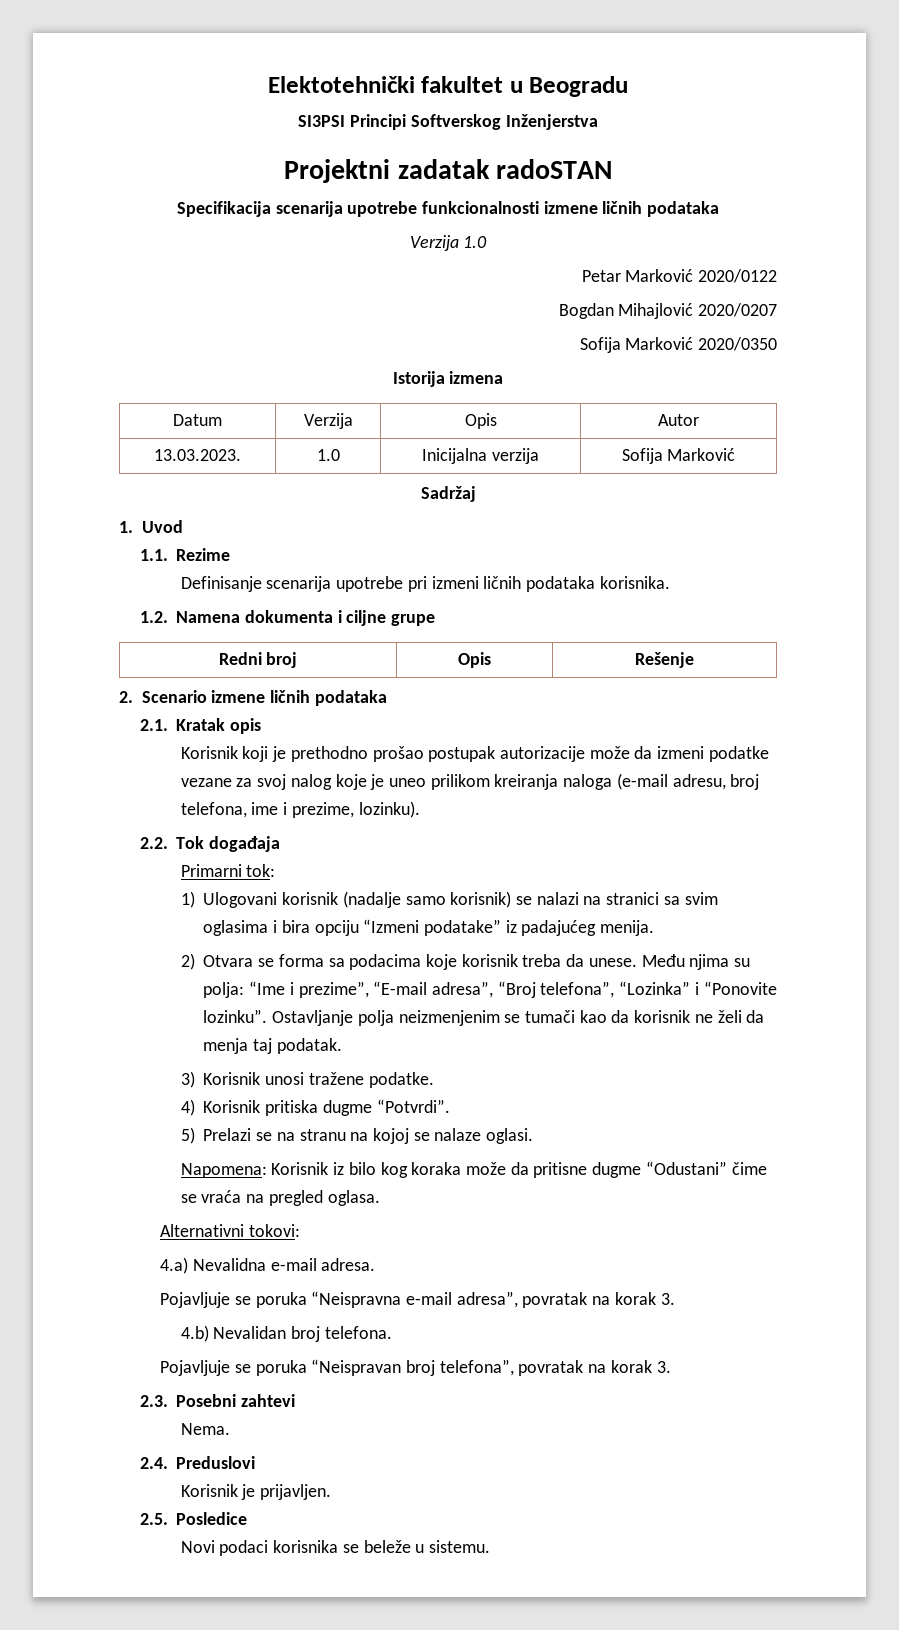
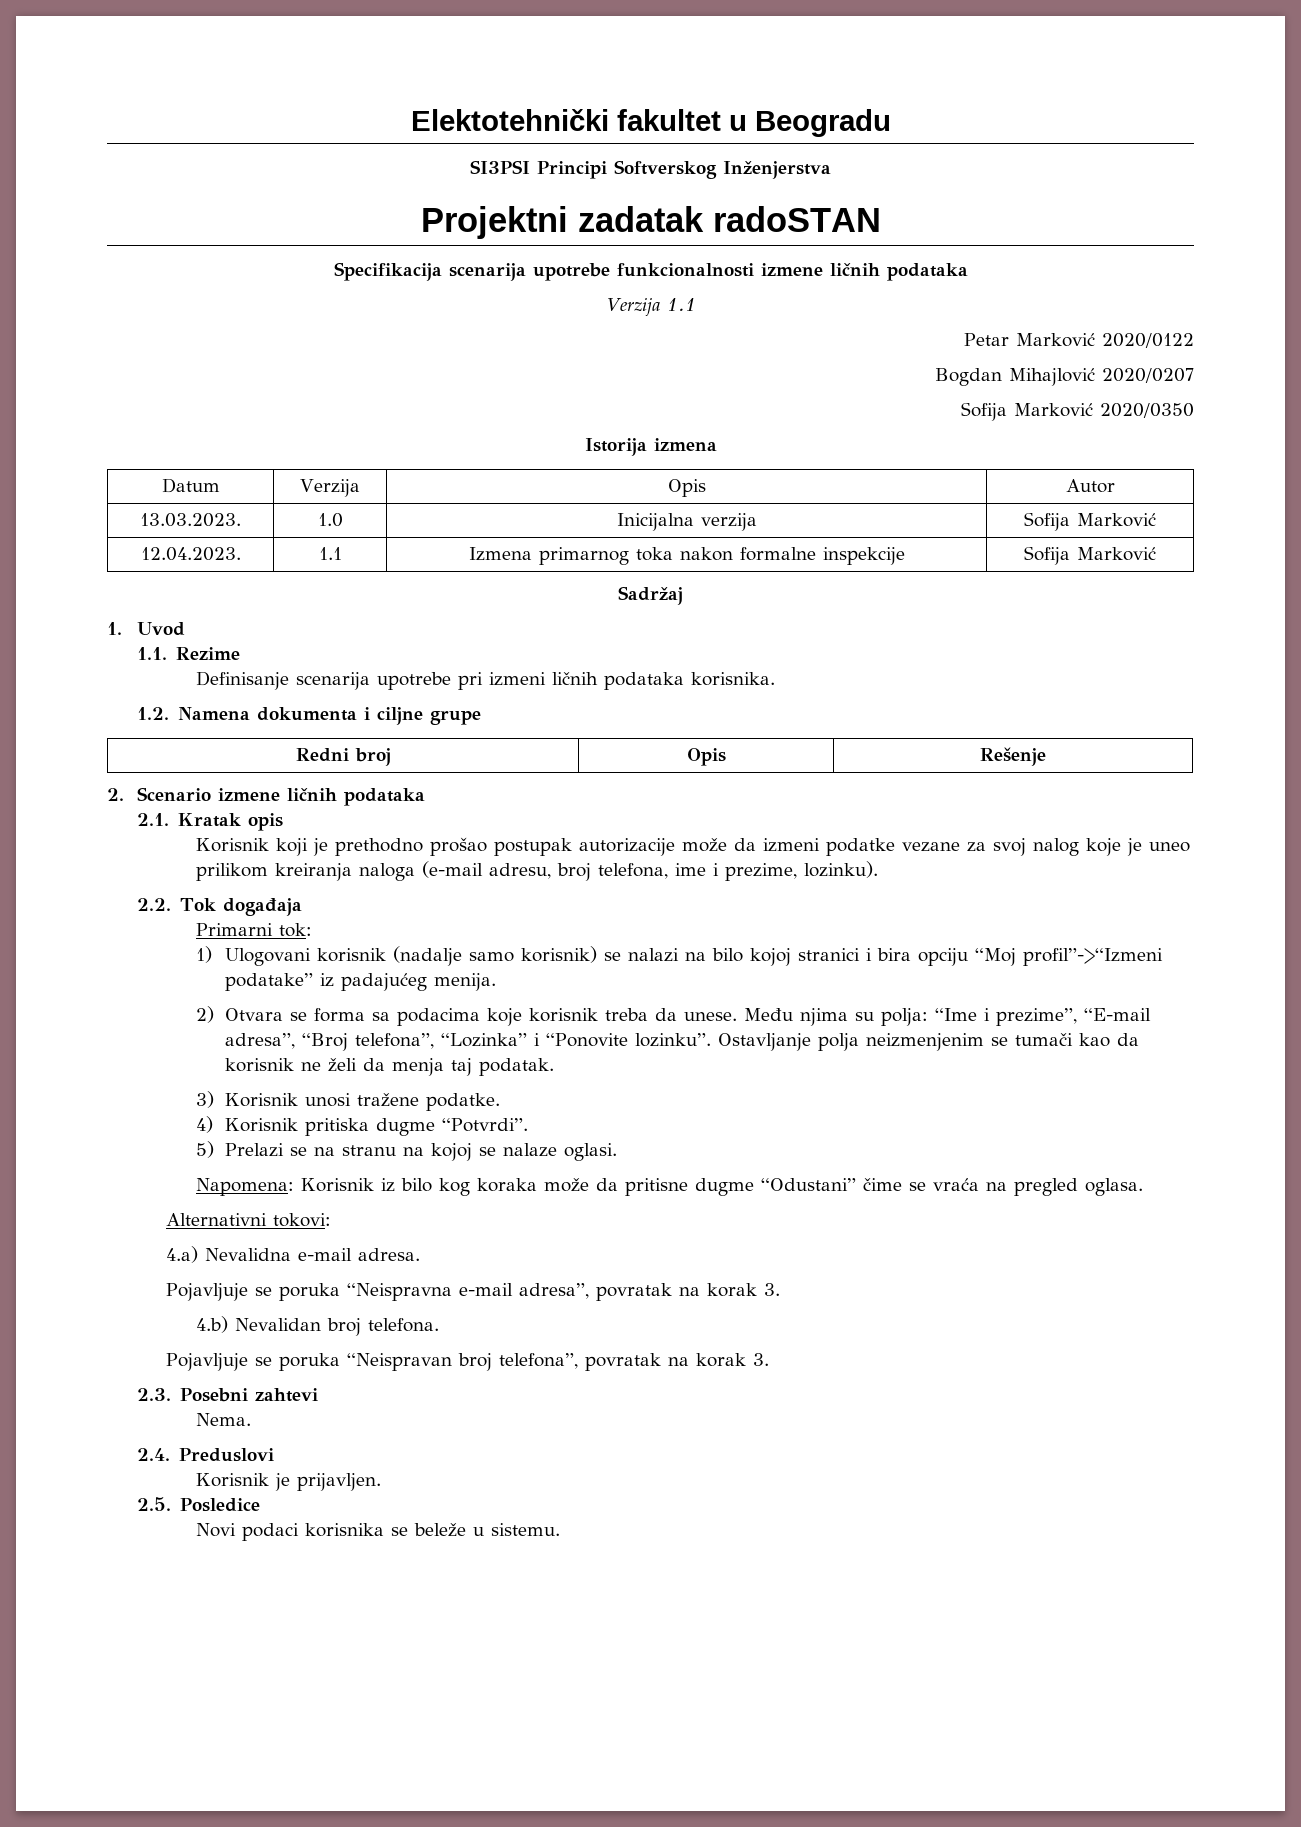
- Verzija 1.0
+ Verzija 1.1
+ 12.04.2023. | 1.1 | Izmena primarnog toka nakon formalne inspekcije | Sofija Marković
- 1) Ulogovani korisnik (nadalje samo korisnik) se nalazi na stranici sa svim oglasima i bira opciju “Izmeni podatake” iz padajućeg menija.
+ 1) Ulogovani korisnik (nadalje samo korisnik) se nalazi na bilo kojoj stranici i bira opciju “Moj profil”->“Izmeni podatake” iz padajućeg menija.

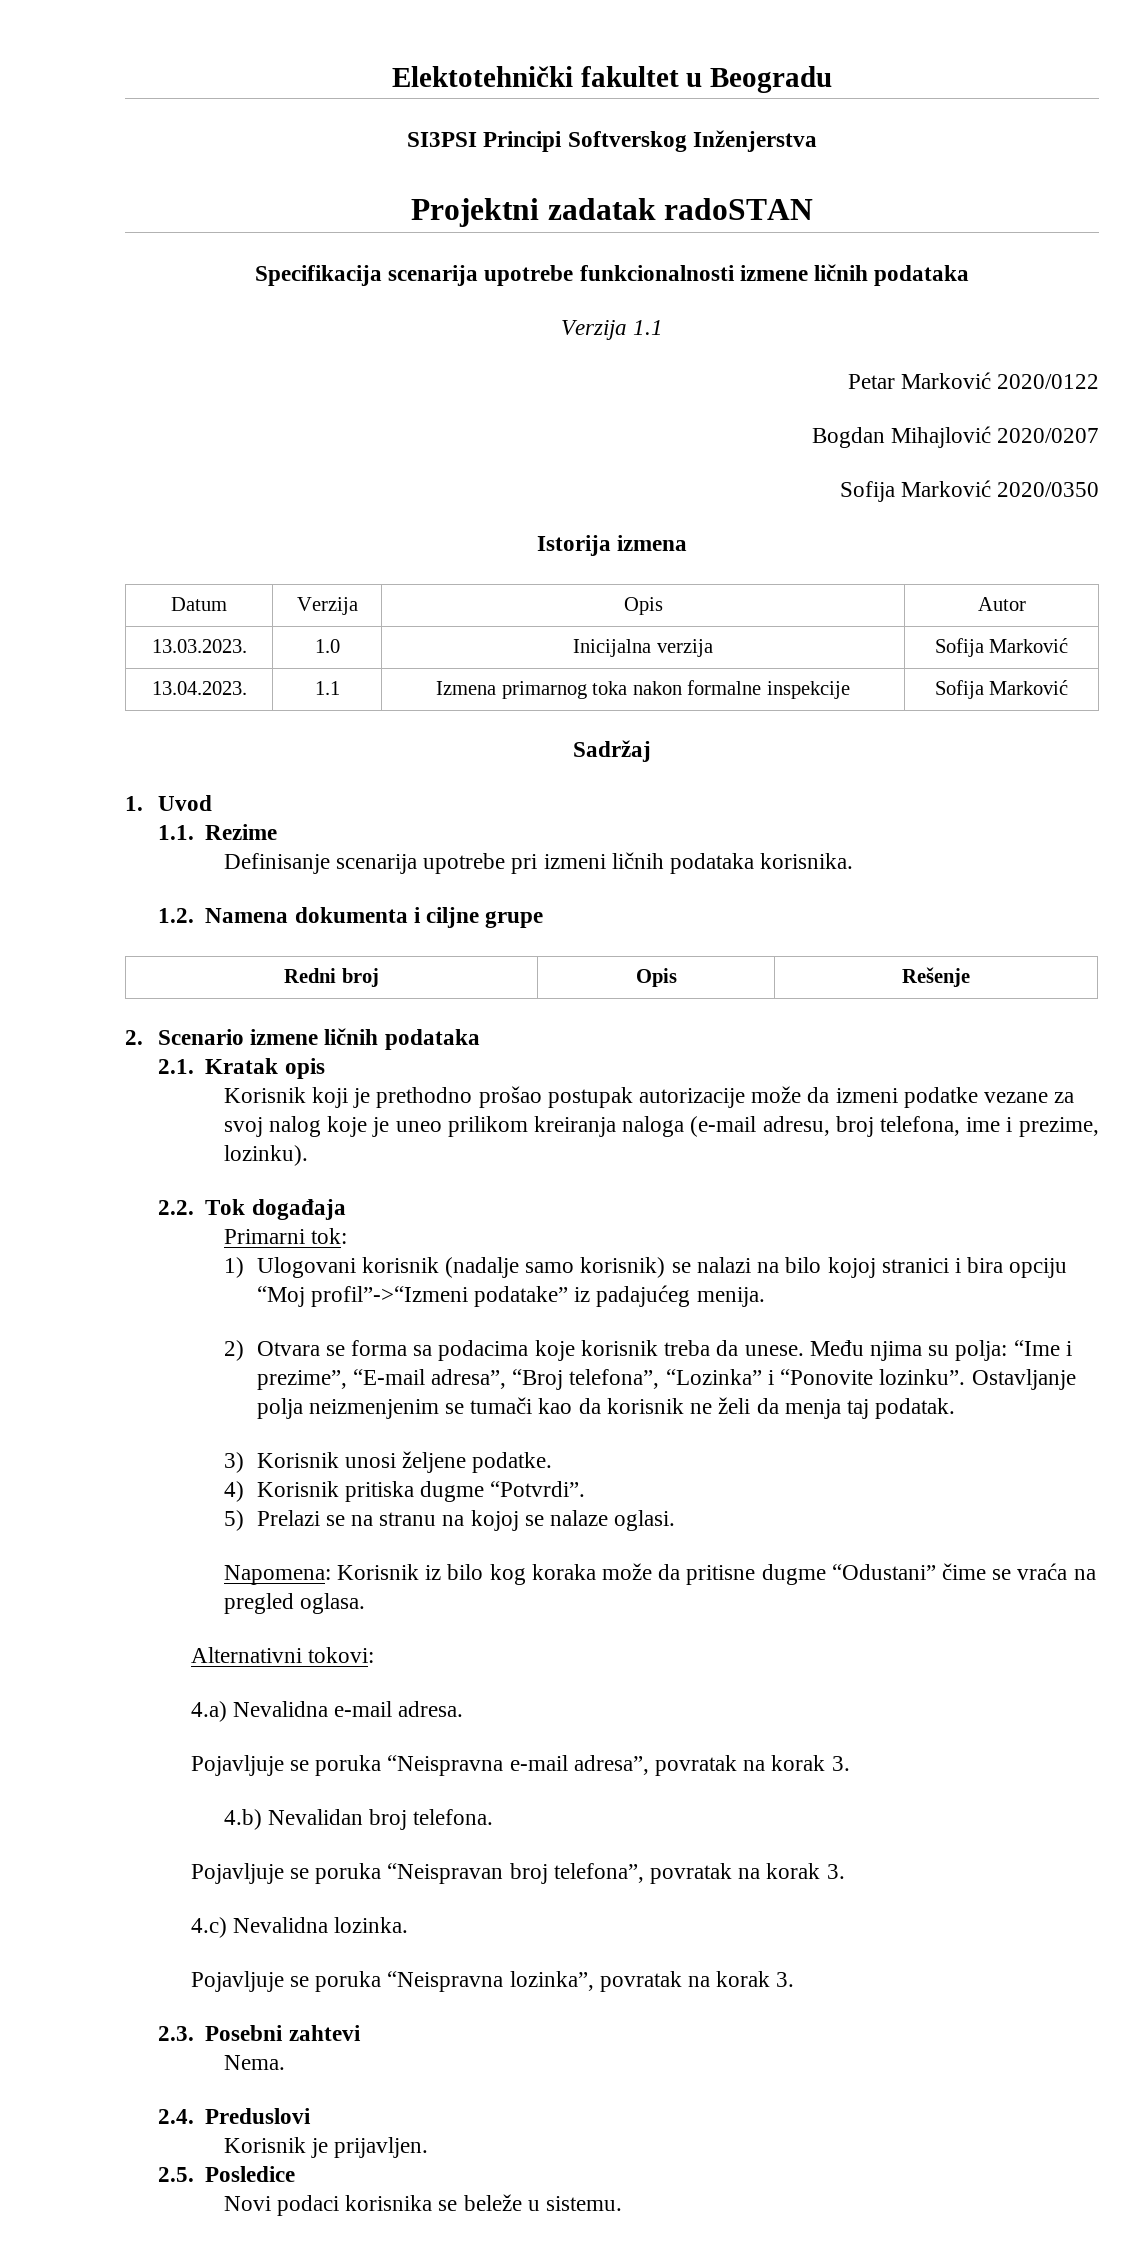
- 12.04.2023. | 1.1 | Izmena primarnog toka nakon formalne inspekcije | Sofija Marković
+ 13.04.2023. | 1.1 | Izmena primarnog toka nakon formalne inspekcije | Sofija Marković
- 3) Korisnik unosi tražene podatke.
+ 3) Korisnik unosi željene podatke.
+ 4.c) Nevalidna lozinka.
+ Pojavljuje se poruka “Neispravna lozinka”, povratak na korak 3.

